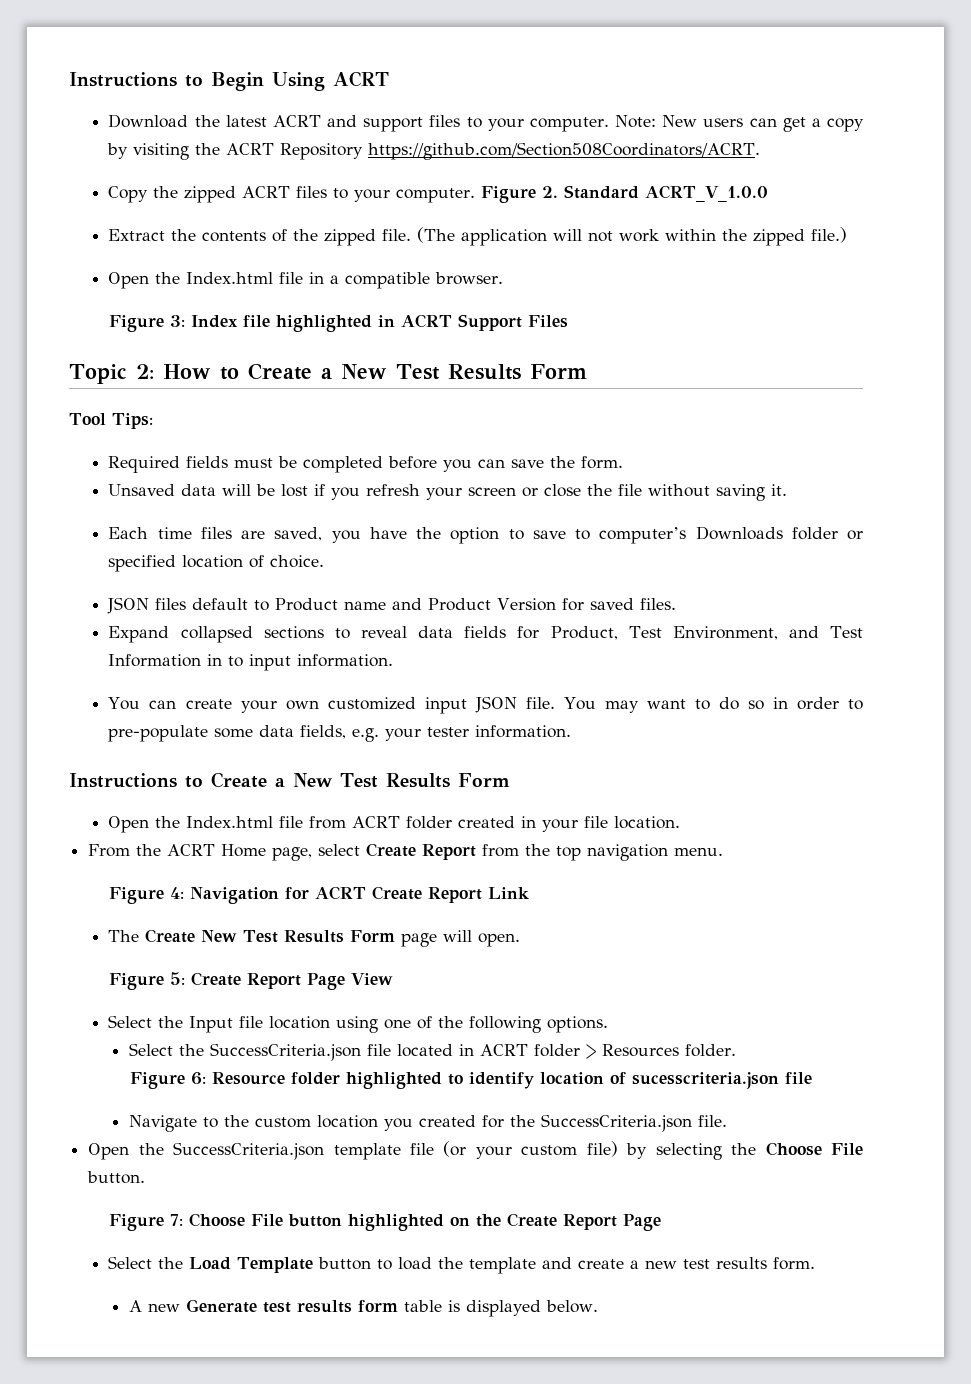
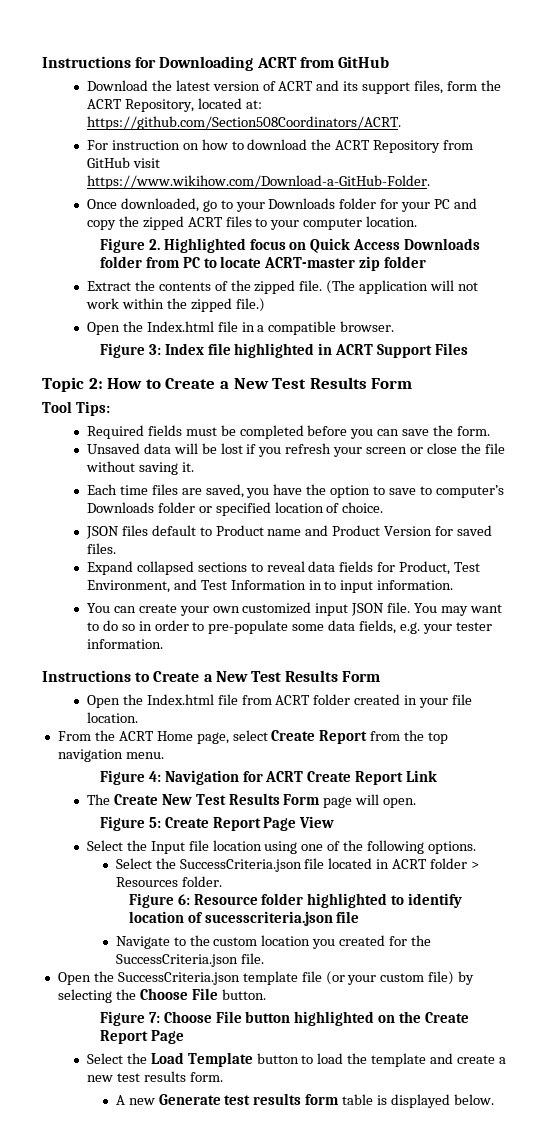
- Instructions to Begin Using ACRT
+ Instructions for Downloading ACRT from GitHub
- Download the latest ACRT and support files to your computer. Note: New users can get a copy by visiting the ACRT Repository https://github.com/Section508Coordinators/ACRT.
- Copy the zipped ACRT files to your computer. Figure 2. Standard ACRT_V_1.0.0
+ Download the latest version of ACRT and its support files, form the ACRT Repository, located at: https://github.com/Section508Coordinators/ACRT.
+ For instruction on how to download the ACRT Repository from GitHub visit https://www.wikihow.com/Download-a-GitHub-Folder.
+ Once downloaded, go to your Downloads folder for your PC and copy the zipped ACRT files to your computer location.
+ Figure 2. Highlighted focus on Quick Access Downloads folder from PC to locate ACRT-master zip folder

